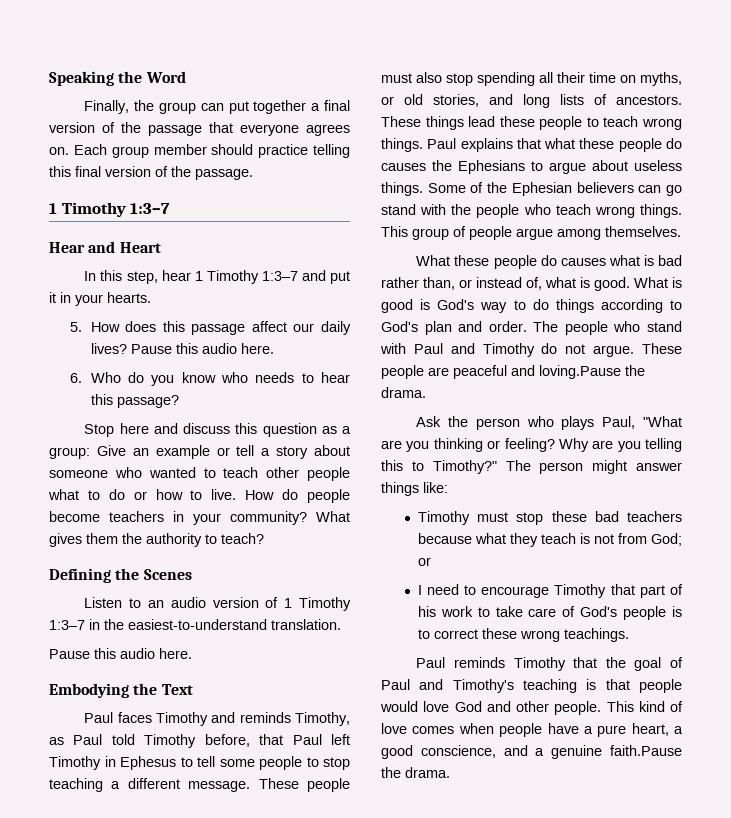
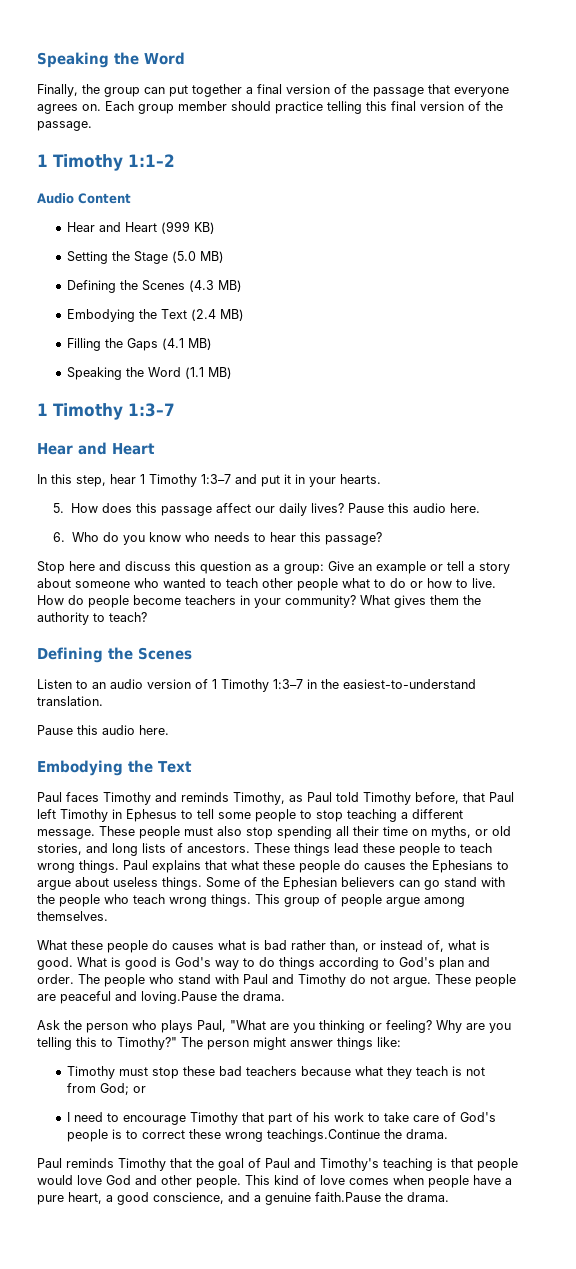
+ 1 Timothy 1:1–2
+ Audio Content
+ Hear and Heart (999 KB)
+ Setting the Stage (5.0 MB)
+ Defining the Scenes (4.3 MB)
+ Embodying the Text (2.4 MB)
+ Filling the Gaps (4.1 MB)
+ Speaking the Word (1.1 MB)
- I need to encourage Timothy that part of his work to take care of God's people is to correct these wrong teachings.
+ I need to encourage Timothy that part of his work to take care of God's people is to correct these wrong teachings.Continue the drama.

